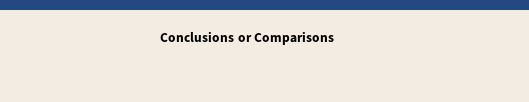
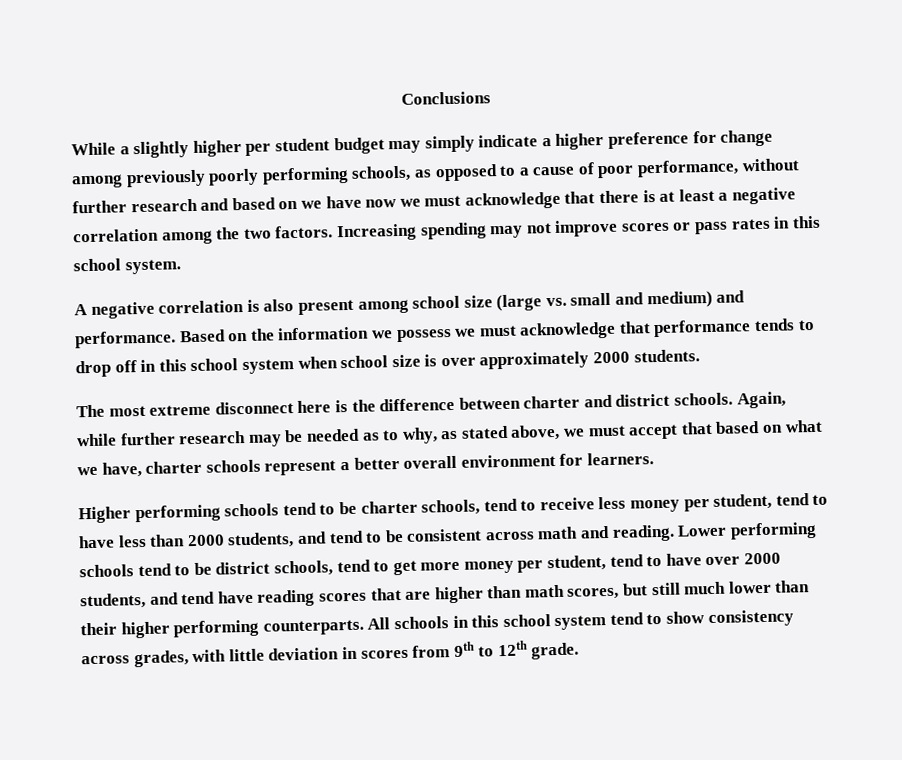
- Conclusions or Comparisons
+ Conclusions
+ While a slightly higher per student budget may simply indicate a higher preference for change among previously poorly performing schools, as opposed to a cause of poor performance, without further research and based on we have now we must acknowledge that there is at least a negative correlation among the two factors. Increasing spending may not improve scores or pass rates in this school system.
+ A negative correlation is also present among school size (large vs. small and medium) and performance. Based on the information we possess we must acknowledge that performance tends to drop off in this school system when school size is over approximately 2000 students.
+ The most extreme disconnect here is the difference between charter and district schools. Again, while further research may be needed as to why, as stated above, we must accept that based on what we have, charter schools represent a better overall environment for learners.
+ Higher performing schools tend to be charter schools, tend to receive less money per student, tend to have less than 2000 students, and tend to be consistent across math and reading. Lower performing schools tend to be district schools, tend to get more money per student, tend to have over 2000 students, and tend have reading scores that are higher than math scores, but still much lower than their higher performing counterparts. All schools in this school system tend to show consistency across grades, with little deviation in scores from 9th to 12th grade.

